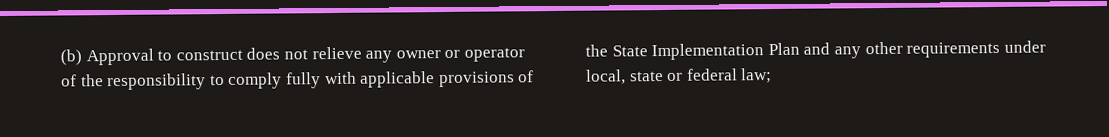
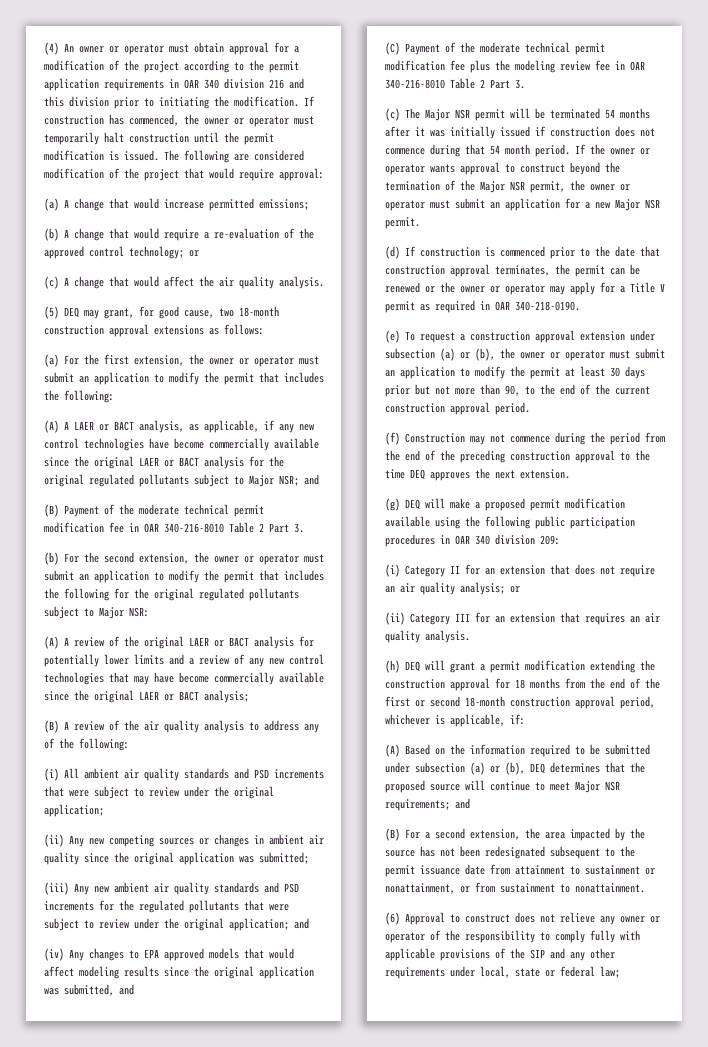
- (b) Approval to construct does not relieve any owner or operator of the responsibility to comply fully with applicable provisions of the State Implementation Plan and any other requirements under local, state or federal law;
+ (4) An owner or operator must obtain approval for a modification of the project according to the permit application requirements in OAR 340 division 216 and this division prior to initiating the modification. If construction has commenced, the owner or operator must temporarily halt construction until the permit modification is issued. The following are considered modification of the project that would require approval:
+ (a) A change that would increase permitted emissions;
+ (b) A change that would require a re-evaluation of the approved control technology; or
+ (c) A change that would affect the air quality analysis.
+ (5) DEQ may grant, for good cause, two 18-month construction approval extensions as follows:
+ (a) For the first extension, the owner or operator must submit an application to modify the permit that includes the following:
+ (A) A LAER or BACT analysis, as applicable, if any new control technologies have become commercially available since the original LAER or BACT analysis for the original regulated pollutants subject to Major NSR; and
+ (B) Payment of the moderate technical permit modification fee in OAR 340-216-8010 Table 2 Part 3.
+ (b) For the second extension, the owner or operator must submit an application to modify the permit that includes the following for the original regulated pollutants subject to Major NSR:
+ (A) A review of the original LAER or BACT analysis for potentially lower limits and a review of any new control technologies that may have become commercially available since the original LAER or BACT analysis;
+ (B) A review of the air quality analysis to address any of the following:
+ (i) All ambient air quality standards and PSD increments that were subject to review under the original application;
+ (ii) Any new competing sources or changes in ambient air quality since the original application was submitted;
+ (iii) Any new ambient air quality standards and PSD increments for the regulated pollutants that were subject to review under the original application; and
+ (iv) Any changes to EPA approved models that would affect modeling results since the original application was submitted, and
+ (C) Payment of the moderate technical permit modification fee plus the modeling review fee in OAR 340-216-8010 Table 2 Part 3.
+ (c) The Major NSR permit will be terminated 54 months after it was initially issued if construction does not commence during that 54 month period. If the owner or operator wants approval to construct beyond the termination of the Major NSR permit, the owner or operator must submit an application for a new Major NSR permit.
+ (d) If construction is commenced prior to the date that construction approval terminates, the permit can be renewed or the owner or operator may apply for a Title V permit as required in OAR 340-218-0190.
+ (e) To request a construction approval extension under subsection (a) or (b), the owner or operator must submit an application to modify the permit at least 30 days prior but not more than 90, to the end of the current construction approval period.
+ (f) Construction may not commence during the period from the end of the preceding construction approval to the time DEQ approves the next extension.
+ (g) DEQ will make a proposed permit modification available using the following public participation procedures in OAR 340 division 209:
+ (i) Category II for an extension that does not require an air quality analysis; or
+ (ii) Category III for an extension that requires an air quality analysis.
+ (h) DEQ will grant a permit modification extending the construction approval for 18 months from the end of the first or second 18-month construction approval period, whichever is applicable, if:
+ (A) Based on the information required to be submitted under subsection (a) or (b), DEQ determines that the proposed source will continue to meet Major NSR requirements; and
+ (B) For a second extension, the area impacted by the source has not been redesignated subsequent to the permit issuance date from attainment to sustainment or nonattainment, or from sustainment to nonattainment.
+ (6) Approval to construct does not relieve any owner or operator of the responsibility to comply fully with applicable provisions of the SIP and any other requirements under local, state or federal law;

